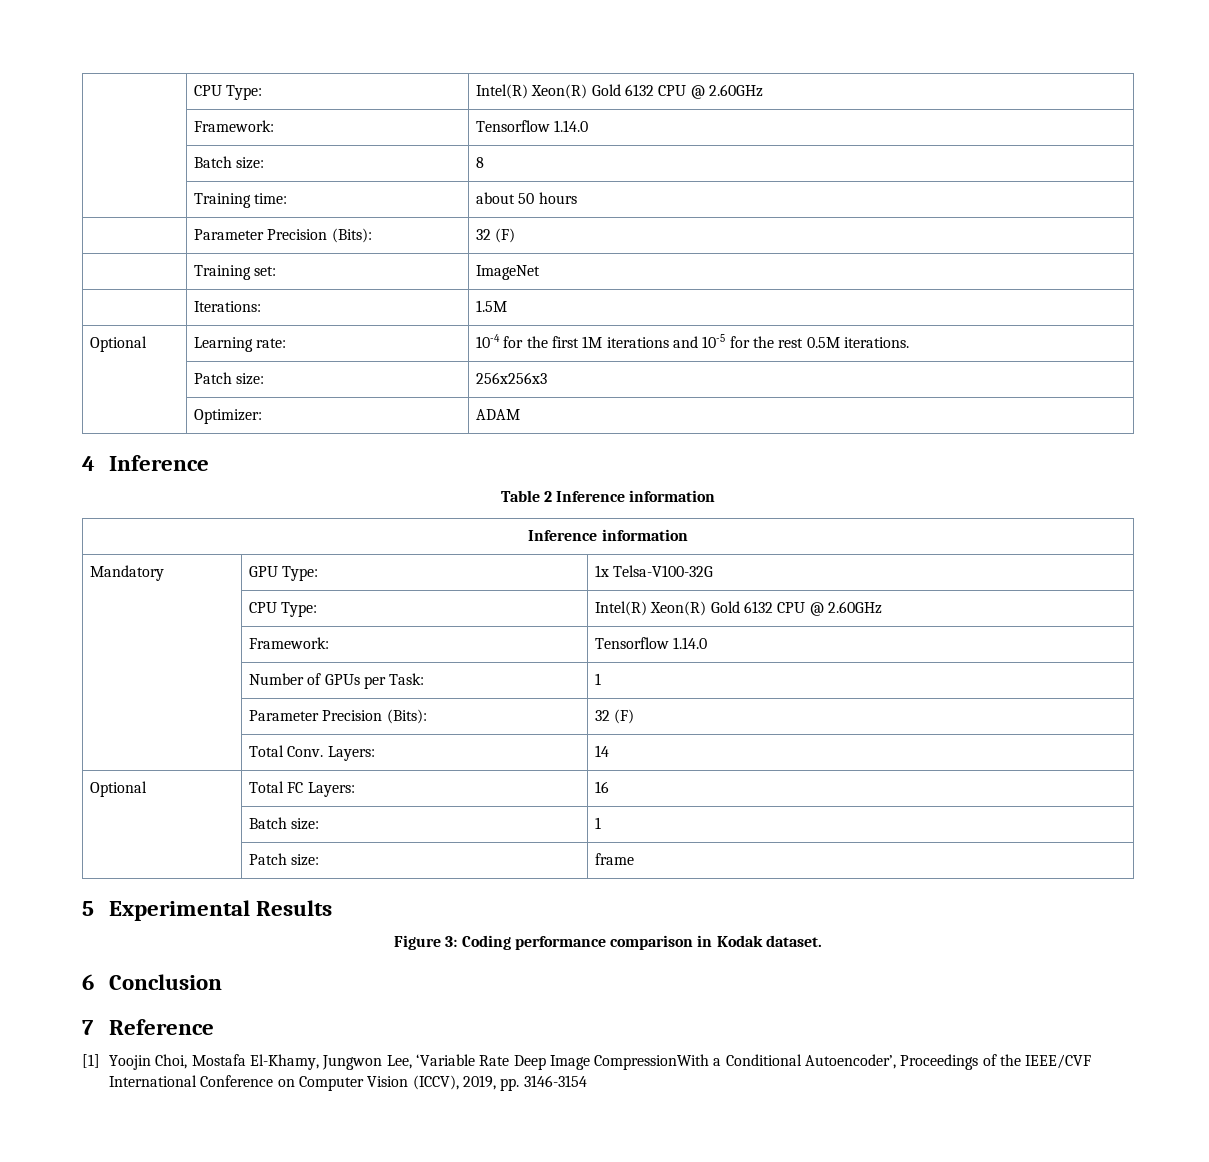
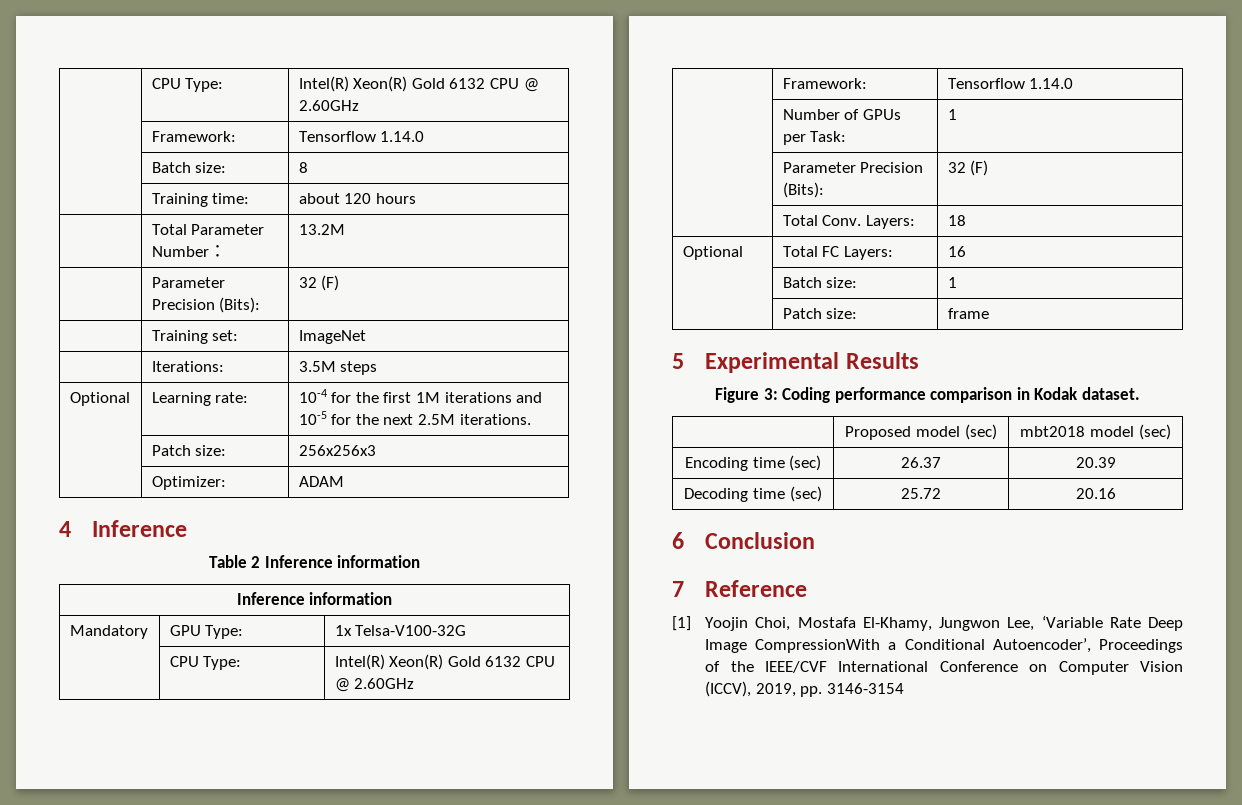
- | Training time: | about 50 hours
+ | Training time: | about 120 hours
+ | Total Parameter Number： | 13.2M
- | Iterations: | 1.5M
+ | Iterations: | 3.5M steps
- Optional | Learning rate: | 10-4 for the first 1M iterations and 10-5 for the rest 0.5M iterations.
+ Optional | Learning rate: | 10-4 for the first 1M iterations and 10-5 for the next 2.5M iterations.
- | Total Conv. Layers: | 14
+ | Total Conv. Layers: | 18
+ | Proposed model (sec) | mbt2018 model (sec)
+ Encoding time (sec) | 26.37 | 20.39
+ Decoding time (sec) | 25.72 | 20.16

